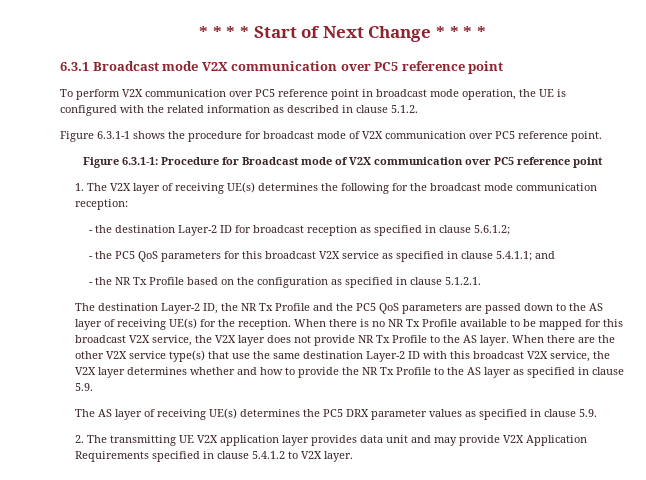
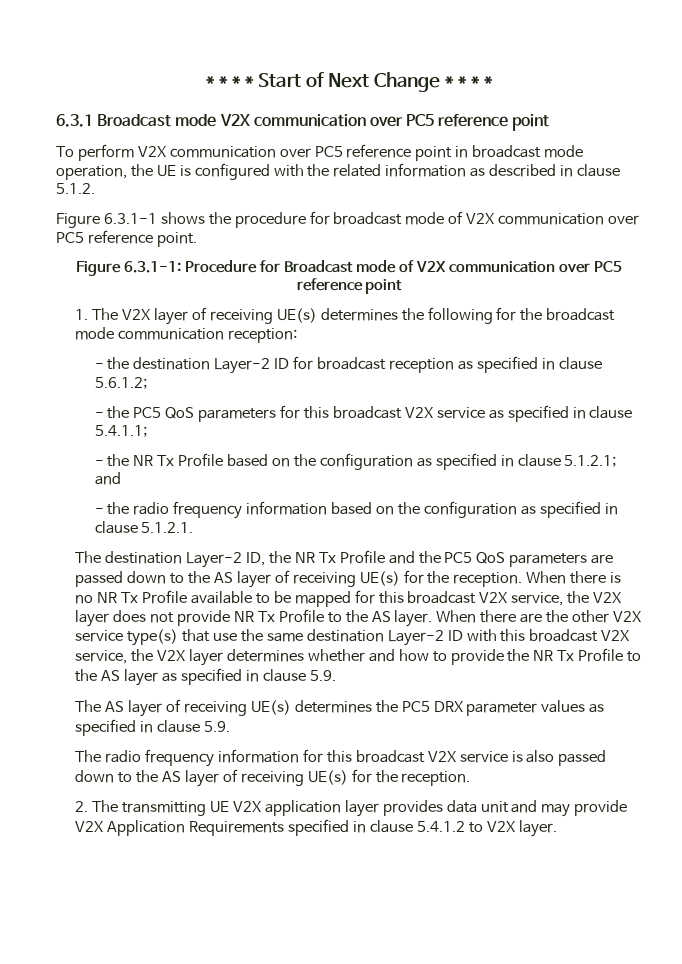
- - the PC5 QoS parameters for this broadcast V2X service as specified in clause 5.4.1.1; and
+ - the PC5 QoS parameters for this broadcast V2X service as specified in clause 5.4.1.1;
- - the NR Tx Profile based on the configuration as specified in clause 5.1.2.1.
+ - the NR Tx Profile based on the configuration as specified in clause 5.1.2.1; and
+ - the radio frequency information based on the configuration as specified in clause 5.1.2.1.
+ The radio frequency information for this broadcast V2X service is also passed down to the AS layer of receiving UE(s) for the reception.

